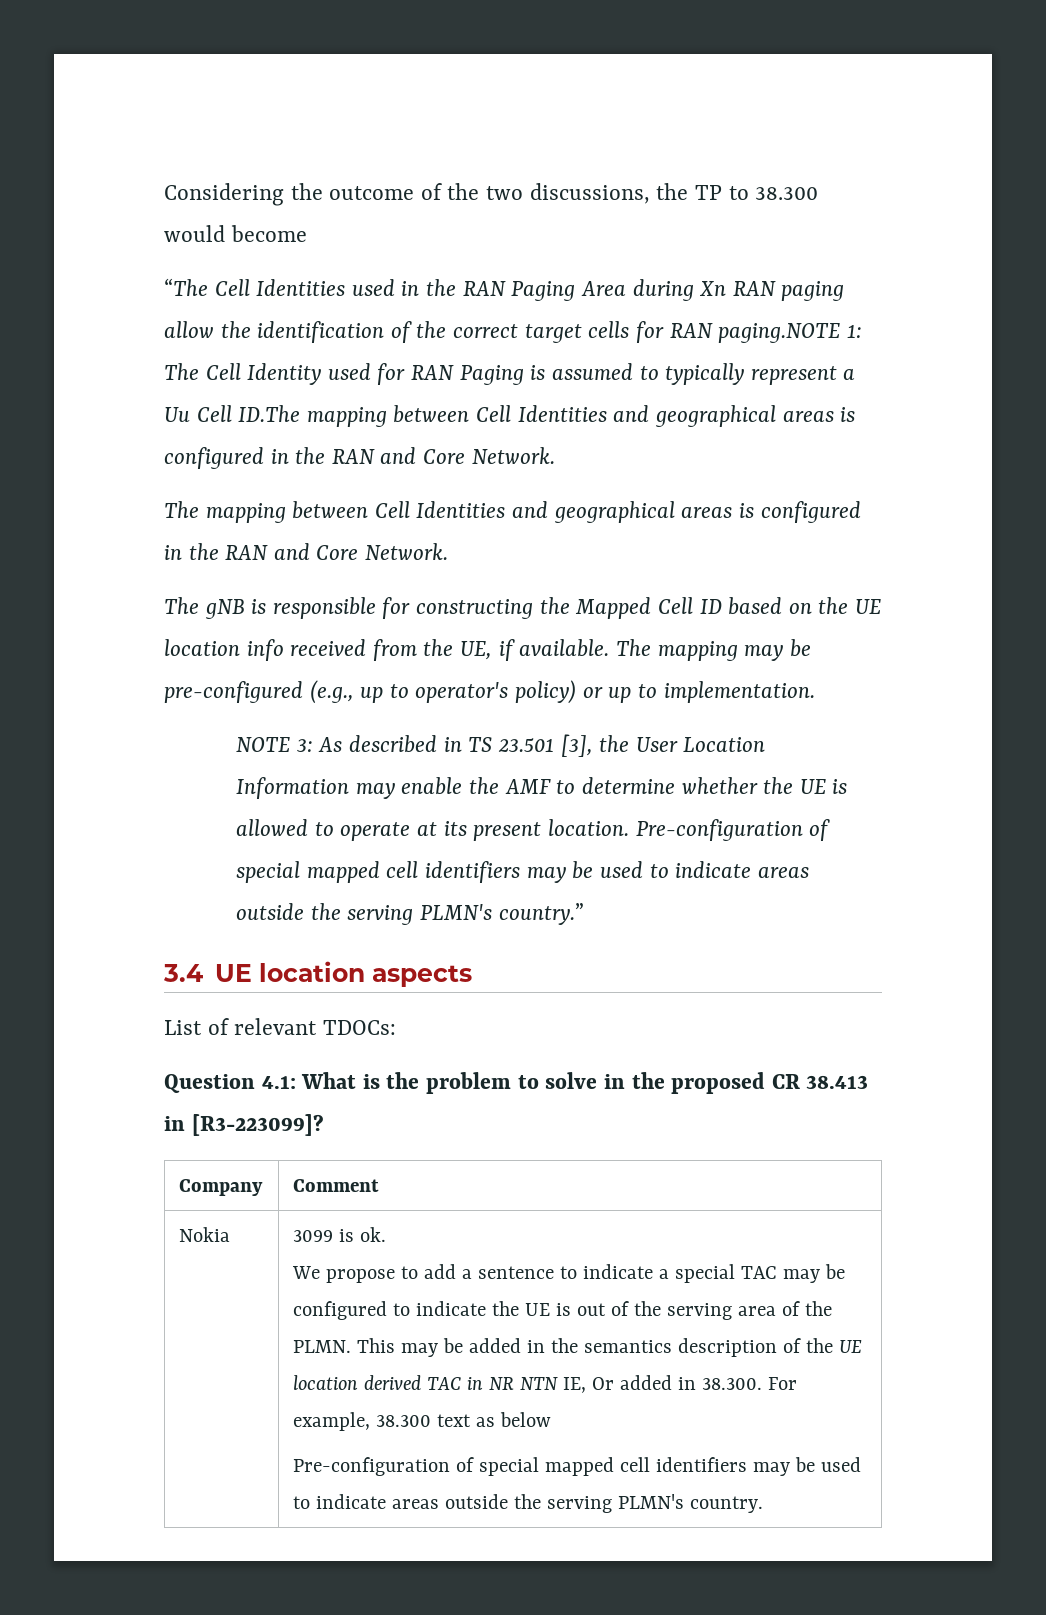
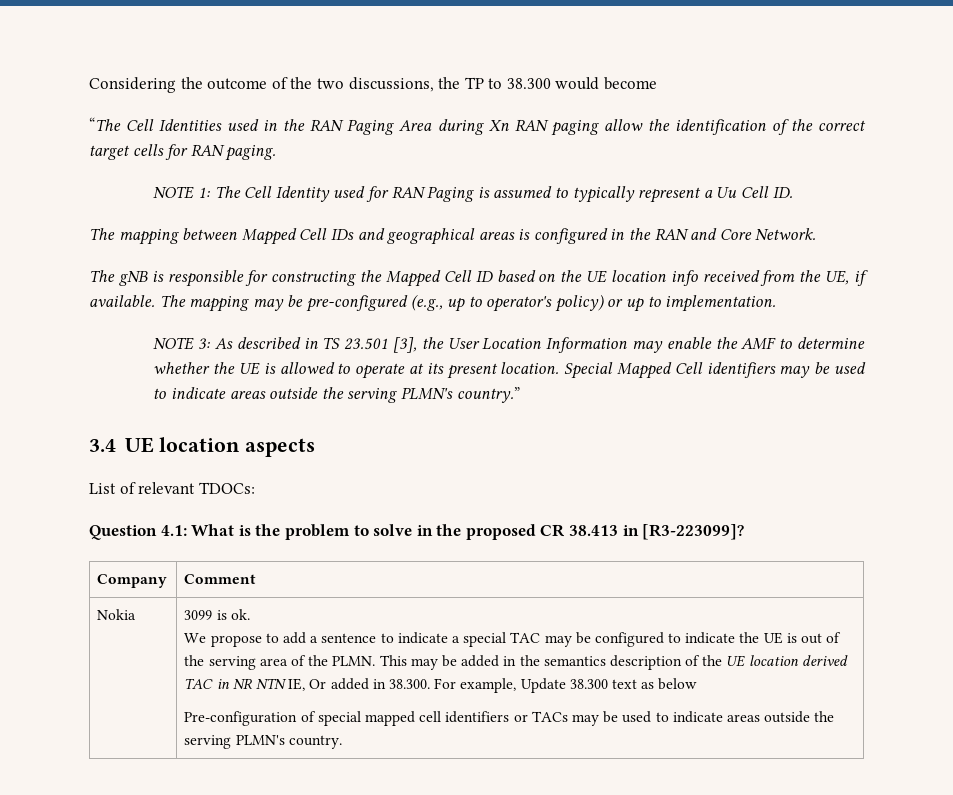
- “The Cell Identities used in the RAN Paging Area during Xn RAN paging allow the identification of the correct target cells for RAN paging.NOTE 1: The Cell Identity used for RAN Paging is assumed to typically represent a Uu Cell ID.The mapping between Cell Identities and geographical areas is configured in the RAN and Core Network.
+ “The Cell Identities used in the RAN Paging Area during Xn RAN paging allow the identification of the correct target cells for RAN paging.
+ NOTE 1: The Cell Identity used for RAN Paging is assumed to typically represent a Uu Cell ID.
- The mapping between Cell Identities and geographical areas is configured in the RAN and Core Network.
+ The mapping between Mapped Cell IDs and geographical areas is configured in the RAN and Core Network.
- Pre-configuration of special mapped cell identifiers may be used to indicate areas outside the serving PLMN's country.”
+ Special Mapped Cell identifiers may be used to indicate areas outside the serving PLMN's country.”
- This may be added in the semantics description of the UE location derived TAC in NR NTN IE, Or added in 38.300. For example, 38.300 text as below
+ This may be added in the semantics description of the UE location derived TAC in NR NTN IE, Or added in 38.300. For example, Update 38.300 text as below
- Pre-configuration of special mapped cell identifiers may be used to indicate areas outside the serving PLMN's country.
+ Pre-configuration of special mapped cell identifiers or TACs may be used to indicate areas outside the serving PLMN's country.

